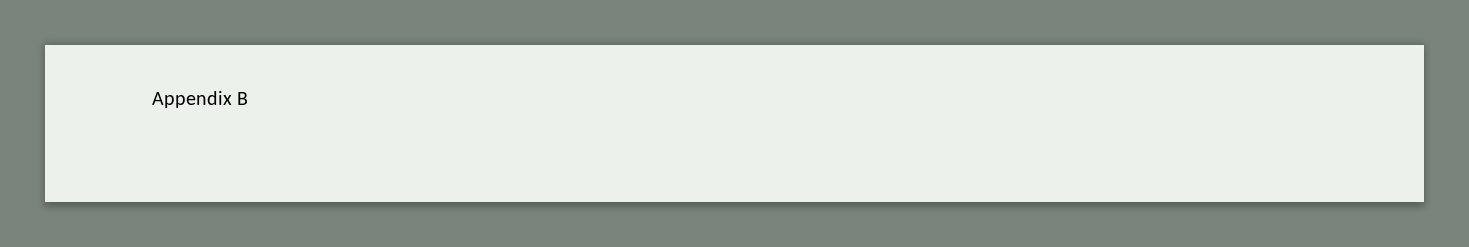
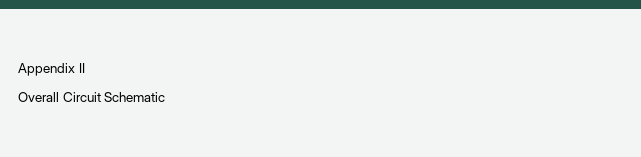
- Appendix B
+ Appendix II
+ Overall Circuit Schematic

